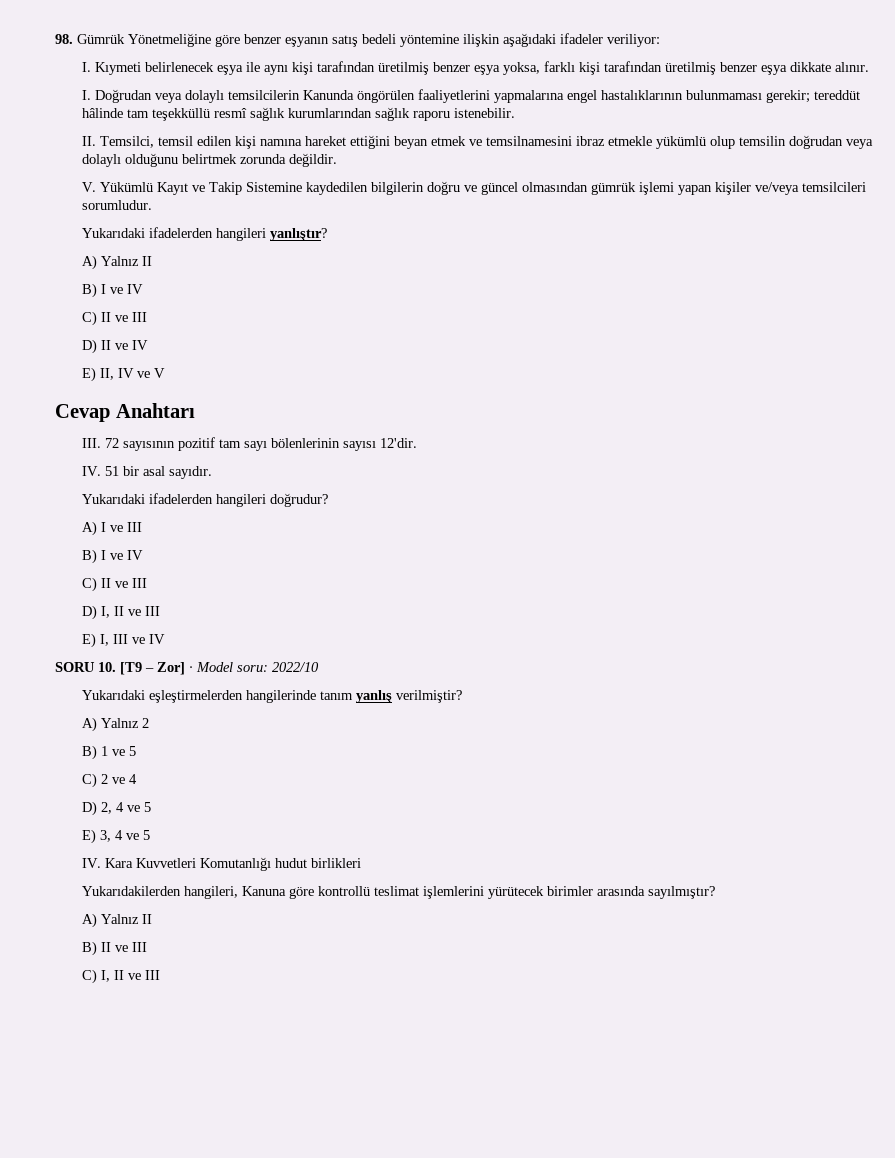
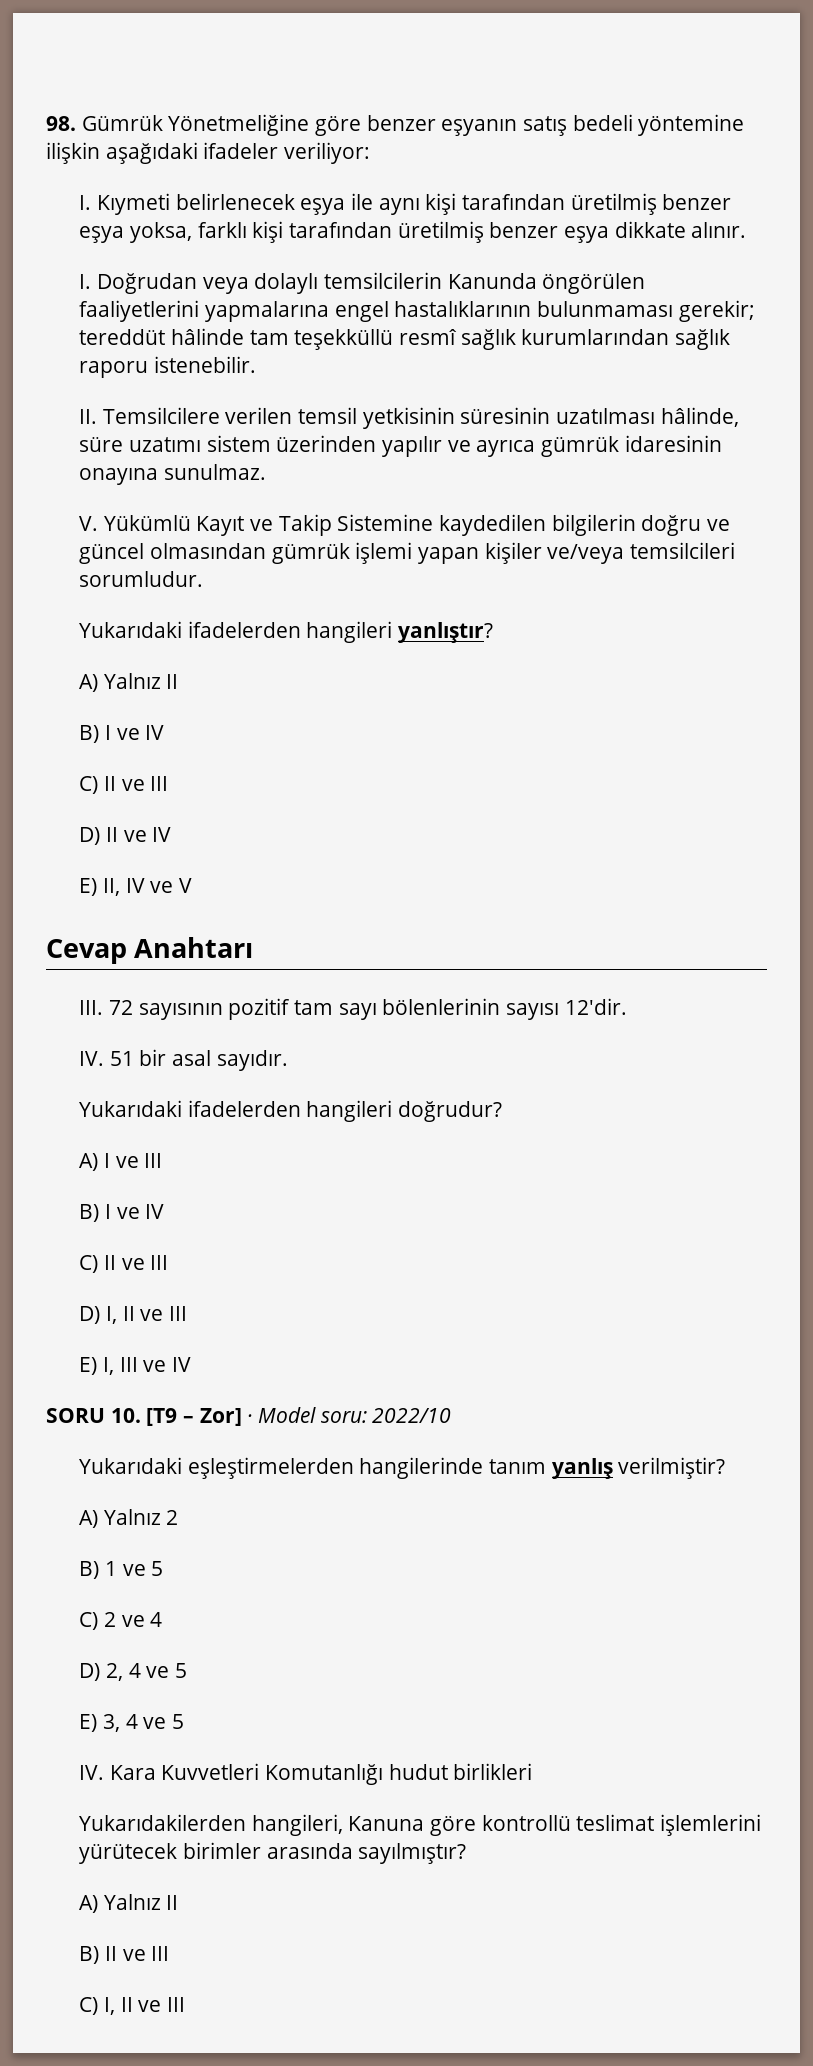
- II. Temsilci, temsil edilen kişi namına hareket ettiğini beyan etmek ve temsilnamesini ibraz etmekle yükümlü olup temsilin doğrudan veya dolaylı olduğunu belirtmek zorunda değildir.
+ II. Temsilcilere verilen temsil yetkisinin süresinin uzatılması hâlinde, süre uzatımı sistem üzerinden yapılır ve ayrıca gümrük idaresinin onayına sunulmaz.

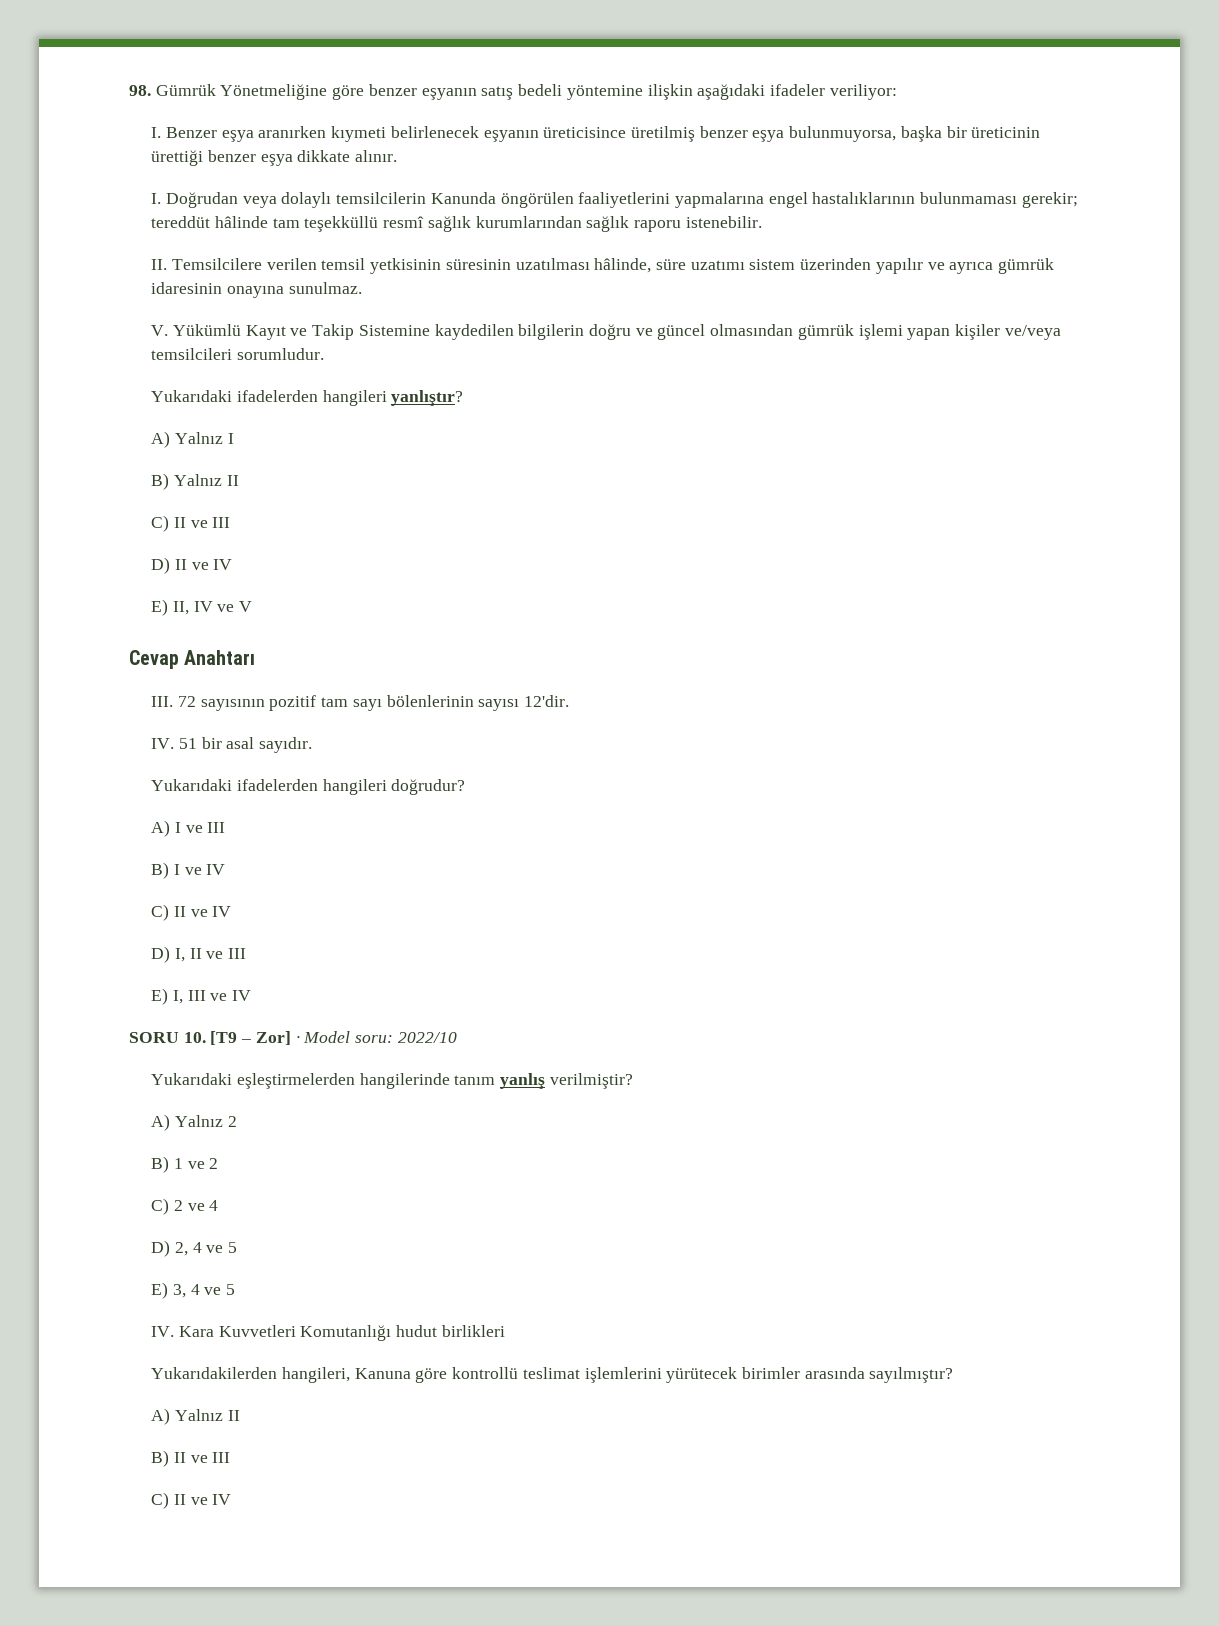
- I. Kıymeti belirlenecek eşya ile aynı kişi tarafından üretilmiş benzer eşya yoksa, farklı kişi tarafından üretilmiş benzer eşya dikkate alınır.
+ I. Benzer eşya aranırken kıymeti belirlenecek eşyanın üreticisince üretilmiş benzer eşya bulunmuyorsa, başka bir üreticinin ürettiği benzer eşya dikkate alınır.
  Yukarıdaki ifadelerden hangileri yanlıştır?
- A) Yalnız II
- B) I ve IV
+ A) Yalnız I
+ B) Yalnız II
  A) I ve III
  B) I ve IV
- C) II ve III
+ C) II ve IV
- B) 1 ve 5
+ B) 1 ve 2
  B) II ve III
- C) I, II ve III
+ C) II ve IV

